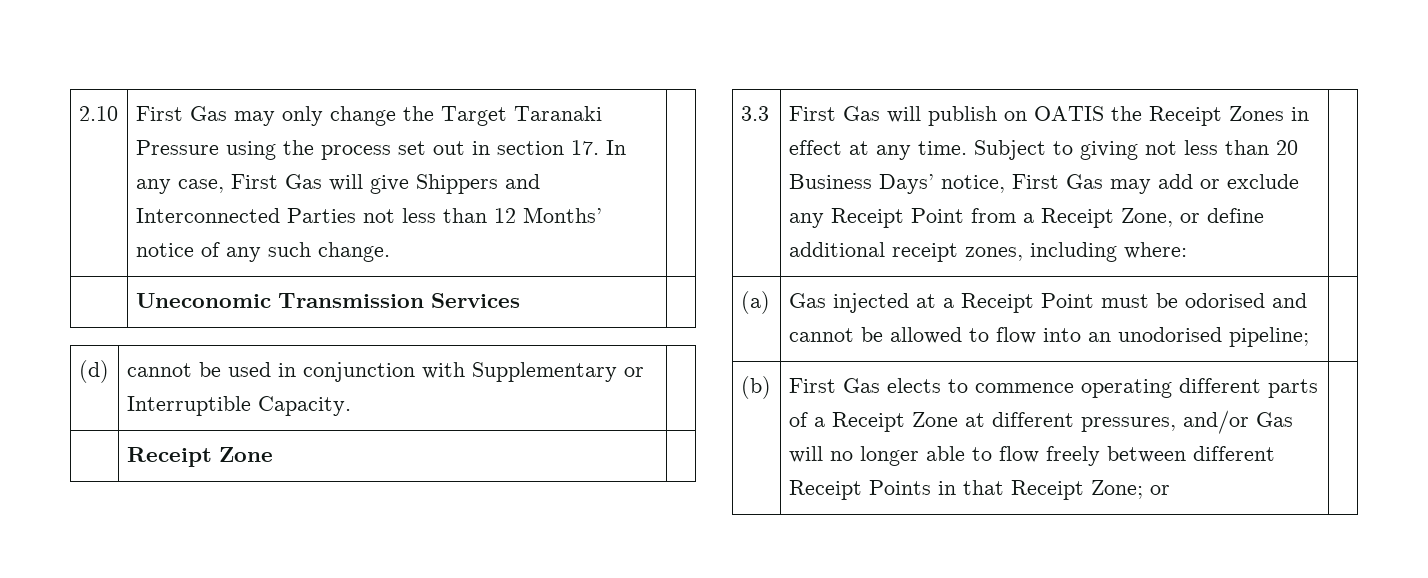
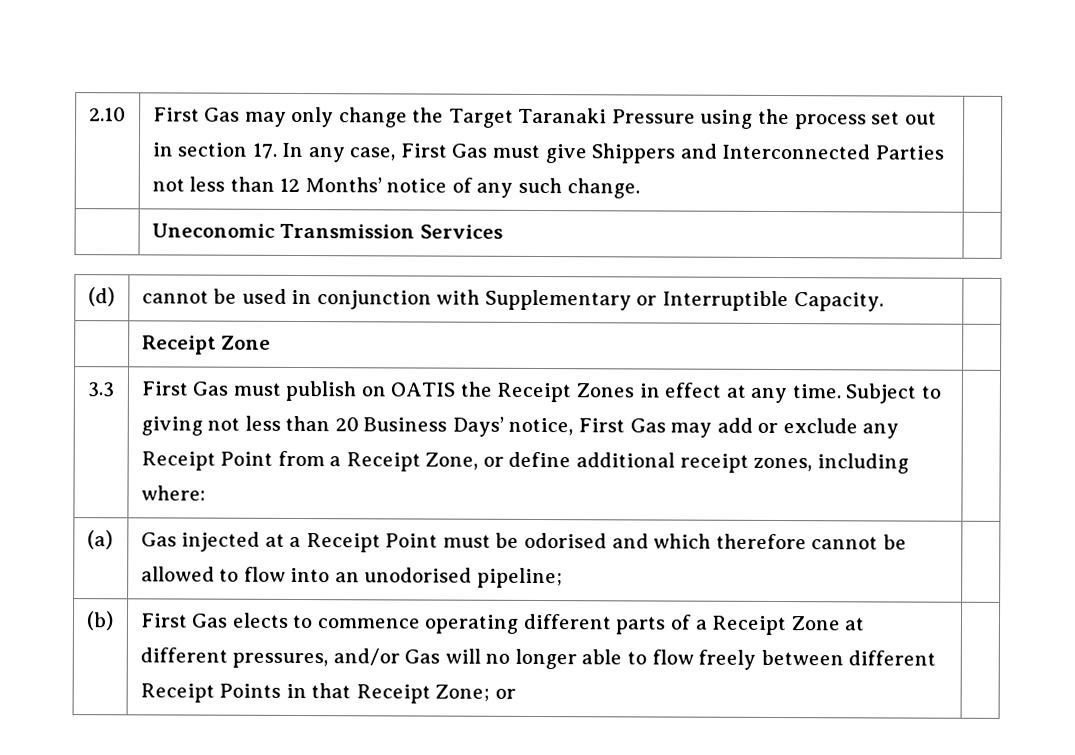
- 2.10 | First Gas may only change the Target Taranaki Pressure using the process set out in section 17. In any case, First Gas will give Shippers and Interconnected Parties not less than 12 Months’ notice of any such change. |
+ 2.10 | First Gas may only change the Target Taranaki Pressure using the process set out in section 17. In any case, First Gas must give Shippers and Interconnected Parties not less than 12 Months’ notice of any such change. |
- First Gas will publish on OATIS the Receipt Zones in effect at any time.
+ First Gas must publish on OATIS the Receipt Zones in effect at any time.
- (a) | Gas injected at a Receipt Point must be odorised and cannot be allowed to flow into an unodorised pipeline; |
+ (a) | Gas injected at a Receipt Point must be odorised and which therefore cannot be allowed to flow into an unodorised pipeline; |

